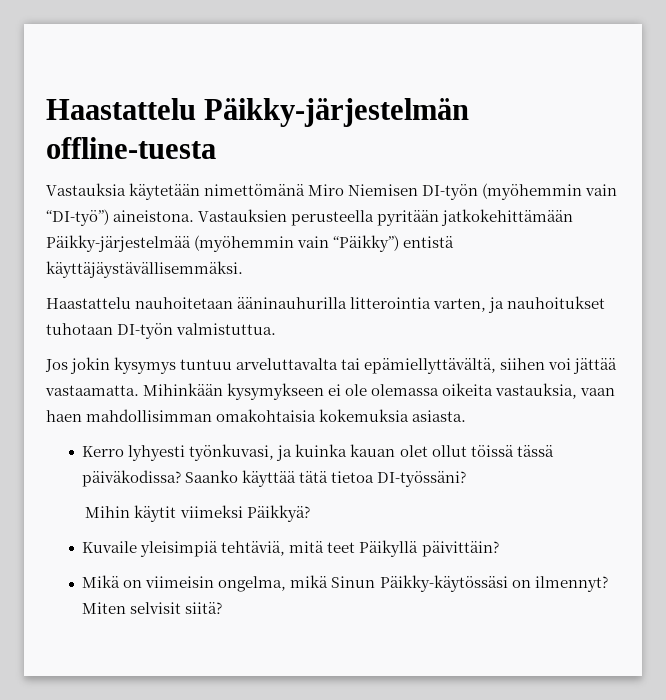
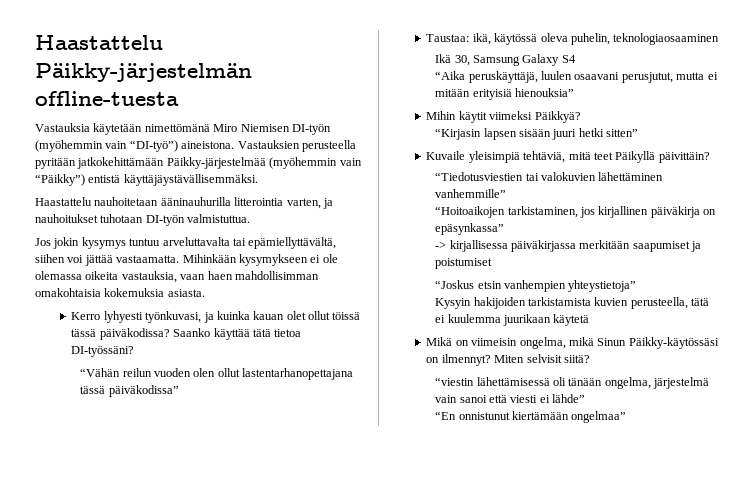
+ “Vähän reilun vuoden olen ollut lastentarhanopettajana tässä päiväkodissa”
+ Taustaa: ikä, käytössä oleva puhelin, teknologiaosaaminen
+ Ikä 30, Samsung Galaxy S4
+ “Aika peruskäyttäjä, luulen osaavani perusjutut, mutta ei mitään erityisiä hienouksia”
  Mihin käytit viimeksi Päikkyä?
+ “Kirjasin lapsen sisään juuri hetki sitten”
+ “Tiedotusviestien tai valokuvien lähettäminen vanhemmille”
+ “Hoitoaikojen tarkistaminen, jos kirjallinen päiväkirja on epäsynkassa”
+ -> kirjallisessa päiväkirjassa merkitään saapumiset ja poistumiset
+ “Joskus etsin vanhempien yhteystietoja”
+ Kysyin hakijoiden tarkistamista kuvien perusteella, tätä ei kuulemma juurikaan käytetä
+ “viestin lähettämisessä oli tänään ongelma, järjestelmä vain sanoi että viesti ei lähde”
+ “En onnistunut kiertämään ongelmaa”

